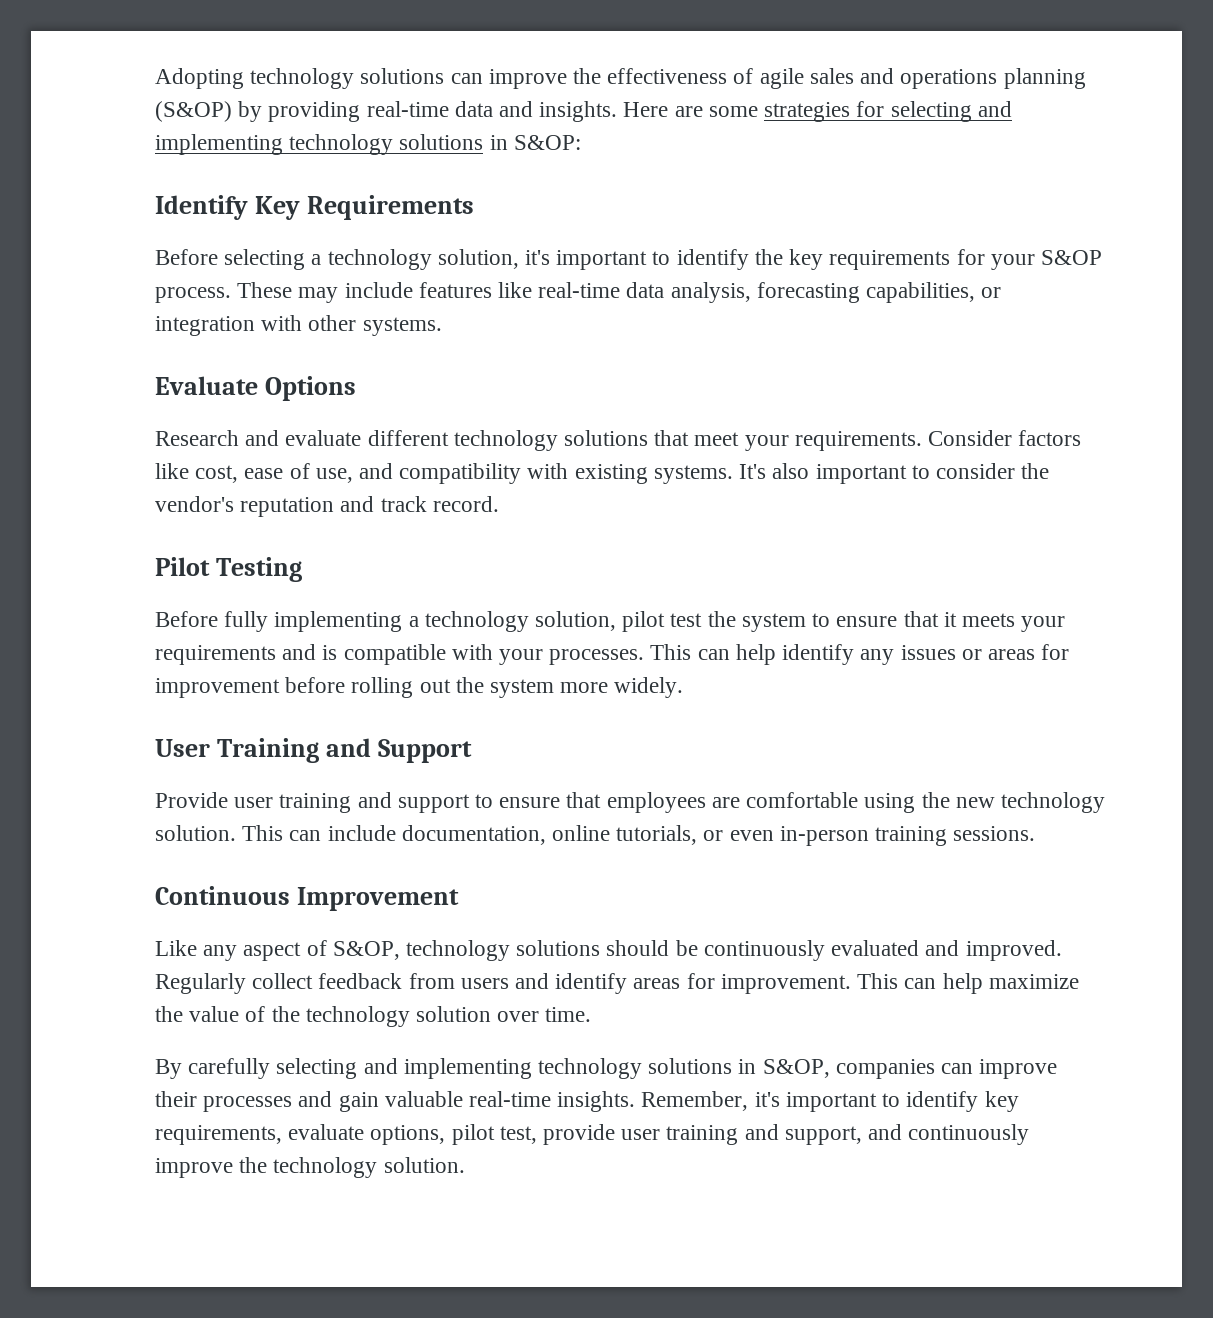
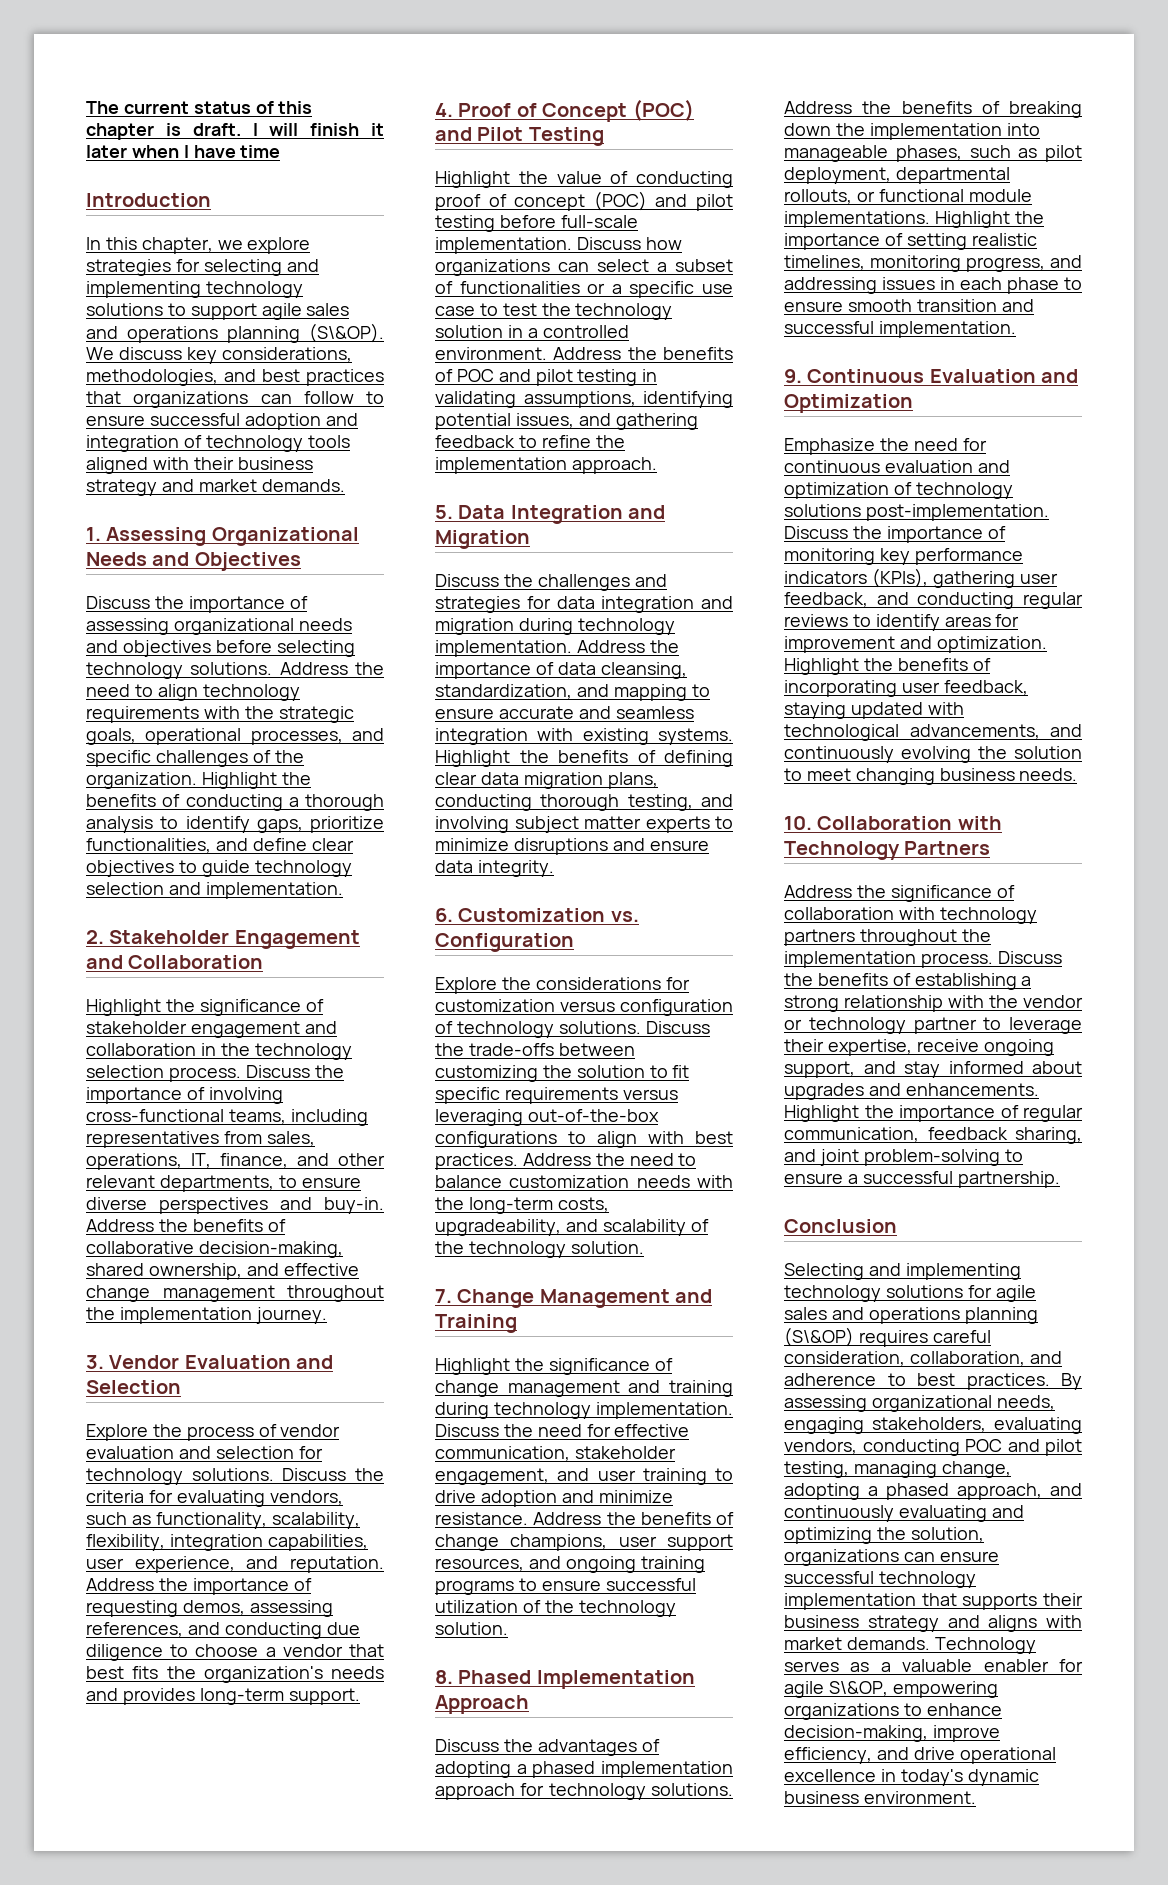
- Adopting technology solutions can improve the effectiveness of agile sales and operations planning (S&OP) by providing real-time data and insights. Here are some strategies for selecting and implementing technology solutions in S&OP:
- Identify Key Requirements
- Before selecting a technology solution, it's important to identify the key requirements for your S&OP process. These may include features like real-time data analysis, forecasting capabilities, or integration with other systems.
- Evaluate Options
- Research and evaluate different technology solutions that meet your requirements. Consider factors like cost, ease of use, and compatibility with existing systems. It's also important to consider the vendor's reputation and track record.
- Pilot Testing
- Before fully implementing a technology solution, pilot test the system to ensure that it meets your requirements and is compatible with your processes. This can help identify any issues or areas for improvement before rolling out the system more widely.
- User Training and Support
- Provide user training and support to ensure that employees are comfortable using the new technology solution. This can include documentation, online tutorials, or even in-person training sessions.
- Continuous Improvement
- Like any aspect of S&OP, technology solutions should be continuously evaluated and improved. Regularly collect feedback from users and identify areas for improvement. This can help maximize the value of the technology solution over time.
- By carefully selecting and implementing technology solutions in S&OP, companies can improve their processes and gain valuable real-time insights. Remember, it's important to identify key requirements, evaluate options, pilot test, provide user training and support, and continuously improve the technology solution.
+ The current status of this chapter is draft. I will finish it later when I have time
+ Introduction
+ In this chapter, we explore strategies for selecting and implementing technology solutions to support agile sales and operations planning (S\&OP). We discuss key considerations, methodologies, and best practices that organizations can follow to ensure successful adoption and integration of technology tools aligned with their business strategy and market demands.
+ 1. Assessing Organizational Needs and Objectives
+ Discuss the importance of assessing organizational needs and objectives before selecting technology solutions. Address the need to align technology requirements with the strategic goals, operational processes, and specific challenges of the organization. Highlight the benefits of conducting a thorough analysis to identify gaps, prioritize functionalities, and define clear objectives to guide technology selection and implementation.
+ 2. Stakeholder Engagement and Collaboration
+ Highlight the significance of stakeholder engagement and collaboration in the technology selection process. Discuss the importance of involving cross-functional teams, including representatives from sales, operations, IT, finance, and other relevant departments, to ensure diverse perspectives and buy-in. Address the benefits of collaborative decision-making, shared ownership, and effective change management throughout the implementation journey.
+ 3. Vendor Evaluation and Selection
+ Explore the process of vendor evaluation and selection for technology solutions. Discuss the criteria for evaluating vendors, such as functionality, scalability, flexibility, integration capabilities, user experience, and reputation. Address the importance of requesting demos, assessing references, and conducting due diligence to choose a vendor that best fits the organization's needs and provides long-term support.
+ 4. Proof of Concept (POC) and Pilot Testing
+ Highlight the value of conducting proof of concept (POC) and pilot testing before full-scale implementation. Discuss how organizations can select a subset of functionalities or a specific use case to test the technology solution in a controlled environment. Address the benefits of POC and pilot testing in validating assumptions, identifying potential issues, and gathering feedback to refine the implementation approach.
+ 5. Data Integration and Migration
+ Discuss the challenges and strategies for data integration and migration during technology implementation. Address the importance of data cleansing, standardization, and mapping to ensure accurate and seamless integration with existing systems. Highlight the benefits of defining clear data migration plans, conducting thorough testing, and involving subject matter experts to minimize disruptions and ensure data integrity.
+ 6. Customization vs. Configuration
+ Explore the considerations for customization versus configuration of technology solutions. Discuss the trade-offs between customizing the solution to fit specific requirements versus leveraging out-of-the-box configurations to align with best practices. Address the need to balance customization needs with the long-term costs, upgradeability, and scalability of the technology solution.
+ 7. Change Management and Training
+ Highlight the significance of change management and training during technology implementation. Discuss the need for effective communication, stakeholder engagement, and user training to drive adoption and minimize resistance. Address the benefits of change champions, user support resources, and ongoing training programs to ensure successful utilization of the technology solution.
+ 8. Phased Implementation Approach
+ Discuss the advantages of adopting a phased implementation approach for technology solutions. Address the benefits of breaking down the implementation into manageable phases, such as pilot deployment, departmental rollouts, or functional module implementations. Highlight the importance of setting realistic timelines, monitoring progress, and addressing issues in each phase to ensure smooth transition and successful implementation.
+ 9. Continuous Evaluation and Optimization
+ Emphasize the need for continuous evaluation and optimization of technology solutions post-implementation. Discuss the importance of monitoring key performance indicators (KPIs), gathering user feedback, and conducting regular reviews to identify areas for improvement and optimization. Highlight the benefits of incorporating user feedback, staying updated with technological advancements, and continuously evolving the solution to meet changing business needs.
+ 10. Collaboration with Technology Partners
+ Address the significance of collaboration with technology partners throughout the implementation process. Discuss the benefits of establishing a strong relationship with the vendor or technology partner to leverage their expertise, receive ongoing support, and stay informed about upgrades and enhancements. Highlight the importance of regular communication, feedback sharing, and joint problem-solving to ensure a successful partnership.
+ Conclusion
+ Selecting and implementing technology solutions for agile sales and operations planning (S\&OP) requires careful consideration, collaboration, and adherence to best practices. By assessing organizational needs, engaging stakeholders, evaluating vendors, conducting POC and pilot testing, managing change, adopting a phased approach, and continuously evaluating and optimizing the solution, organizations can ensure successful technology implementation that supports their business strategy and aligns with market demands. Technology serves as a valuable enabler for agile S\&OP, empowering organizations to enhance decision-making, improve efficiency, and drive operational excellence in today's dynamic business environment.

